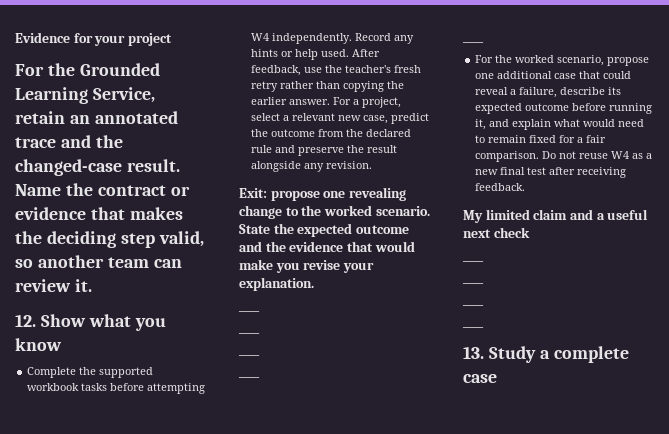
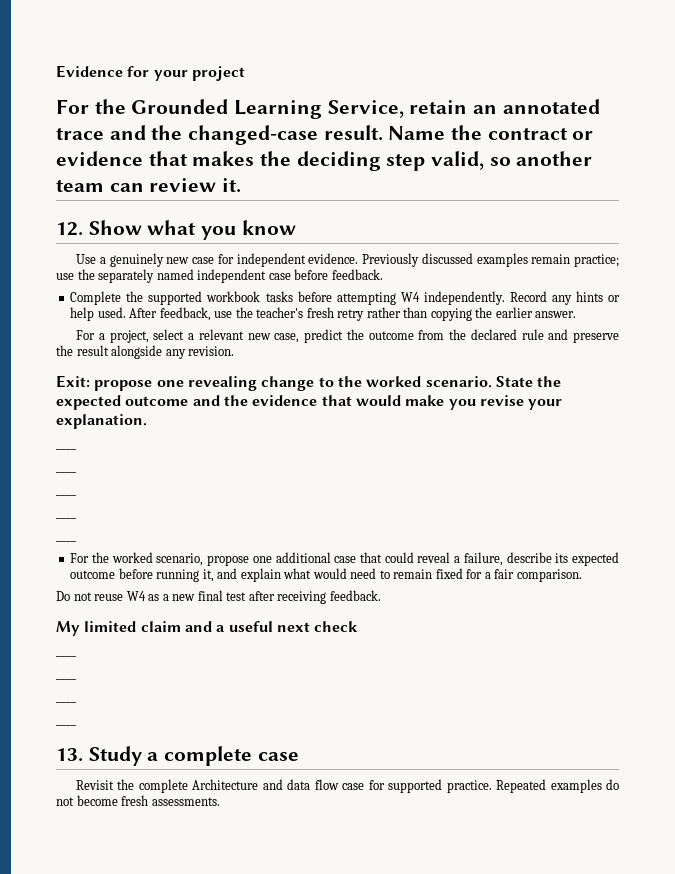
+ Use a genuinely new case for independent evidence. Previously discussed examples remain practice; use the separately named independent case before feedback.
- After feedback, use the teacher's fresh retry rather than copying the earlier answer. For a project, select a relevant new case, predict the outcome from the declared rule and preserve the result alongside any revision.
+ After feedback, use the teacher's fresh retry rather than copying the earlier answer.
+ For a project, select a relevant new case, predict the outcome from the declared rule and preserve the result alongside any revision.
- For the worked scenario, propose one additional case that could reveal a failure, describe its expected outcome before running it, and explain what would need to remain fixed for a fair comparison. Do not reuse W4 as a new final test after receiving feedback.
+ For the worked scenario, propose one additional case that could reveal a failure, describe its expected outcome before running it, and explain what would need to remain fixed for a fair comparison.
+ Do not reuse W4 as a new final test after receiving feedback.
+ Revisit the complete Architecture and data flow case for supported practice. Repeated examples do not become fresh assessments.

